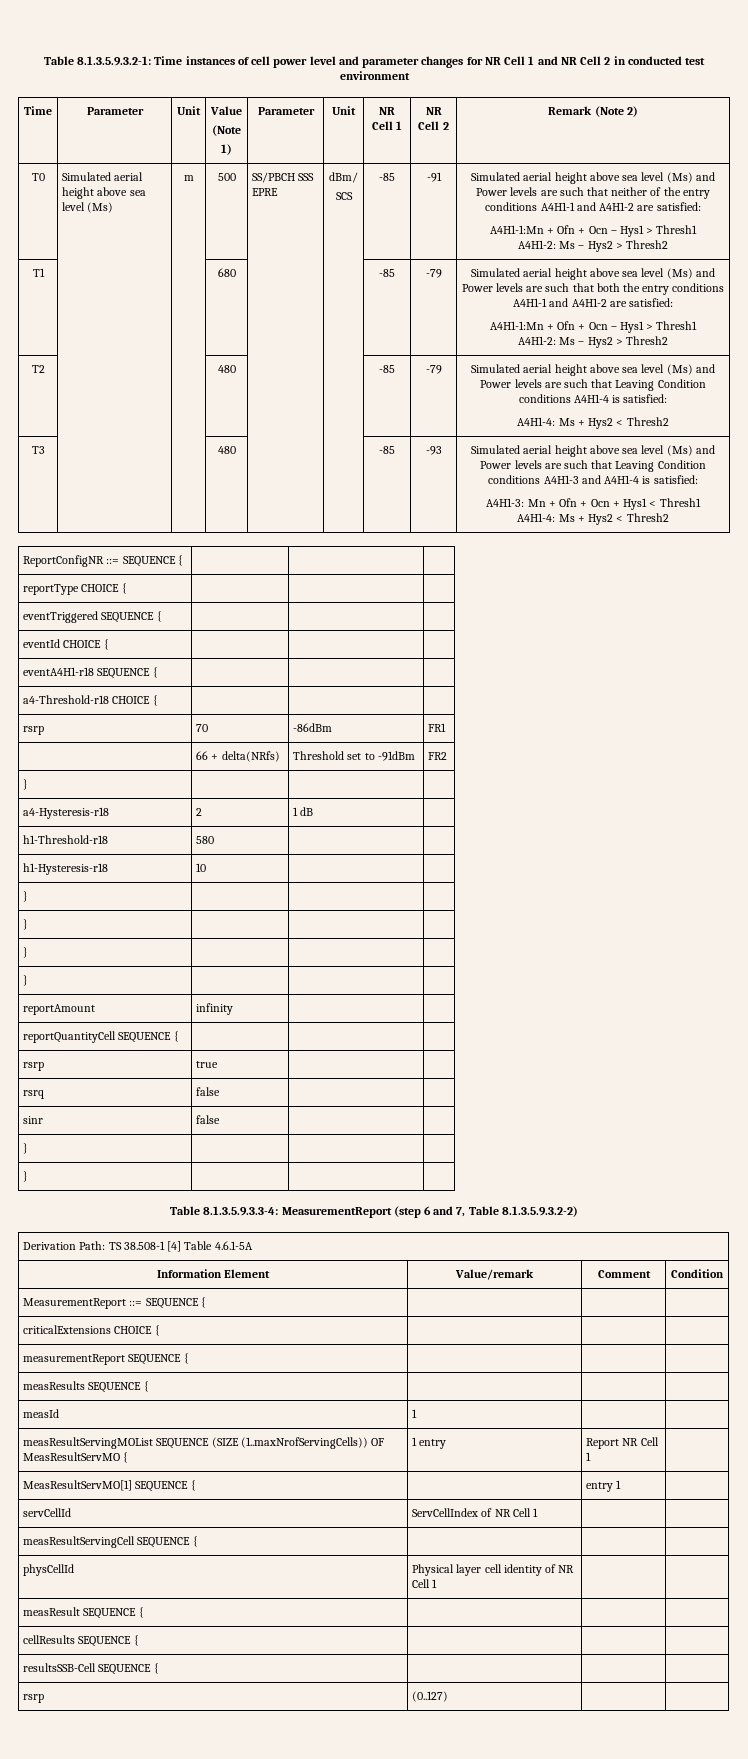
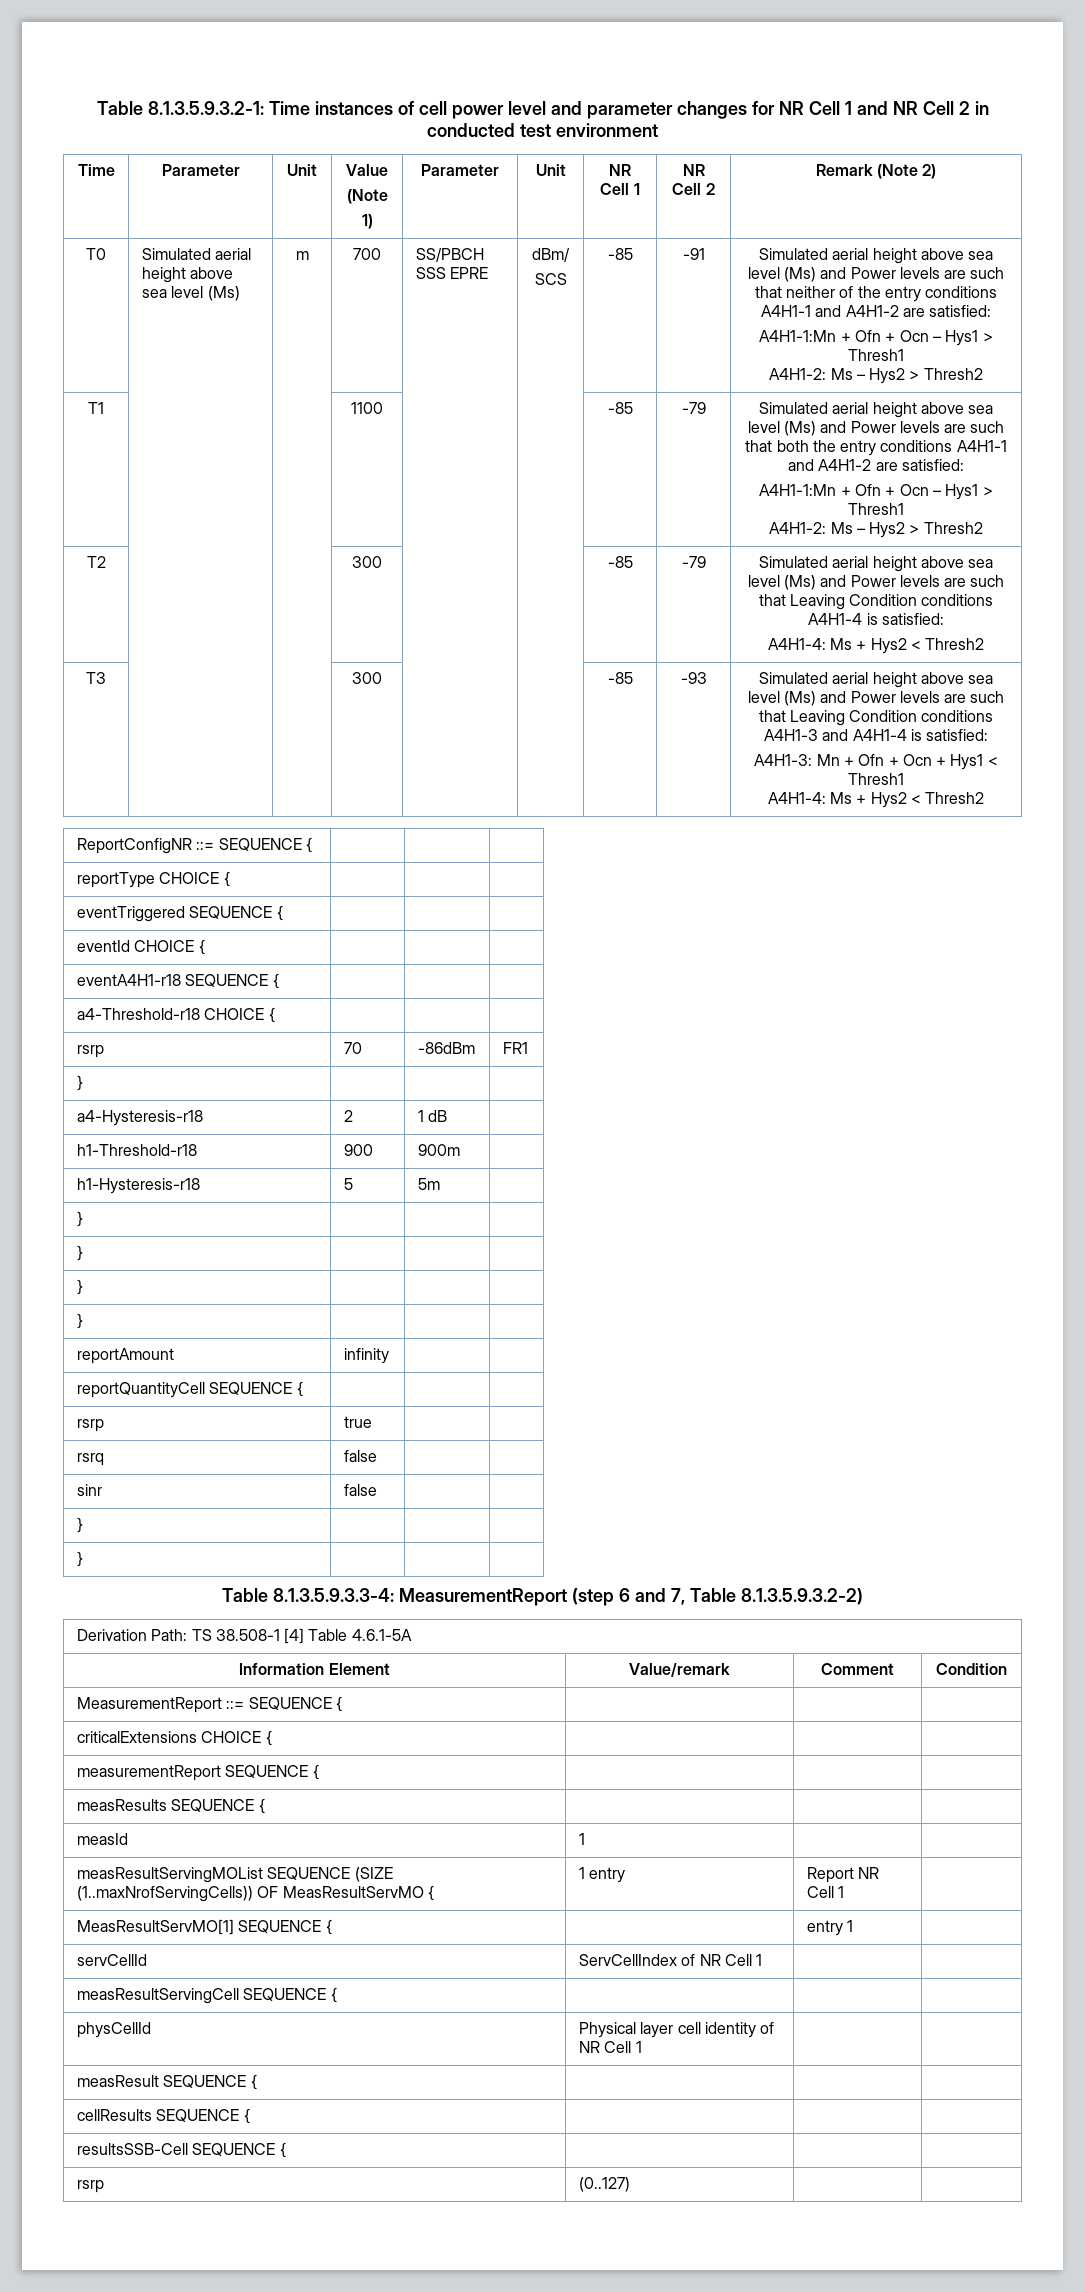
- 500
+ 700
- 680
+ 1100
- T2 | | | 480 | | | -85 | -79 | Simulated aerial height above sea level (Ms) and Power levels are such that Leaving Condition conditions A4H1-4 is satisfied:
+ T2 | | | 300 | | | -85 | -79 | Simulated aerial height above sea level (Ms) and Power levels are such that Leaving Condition conditions A4H1-4 is satisfied:
- T3 | | | 480
+ T3 | | | 300
- | 66 + delta(NRfs) | Threshold set to -91dBm | FR2
- h1-Threshold-r18 | 580 | |
+ h1-Threshold-r18 | 900 | 900m |
- h1-Hysteresis-r18 | 10 | |
+ h1-Hysteresis-r18 | 5 | 5m |

